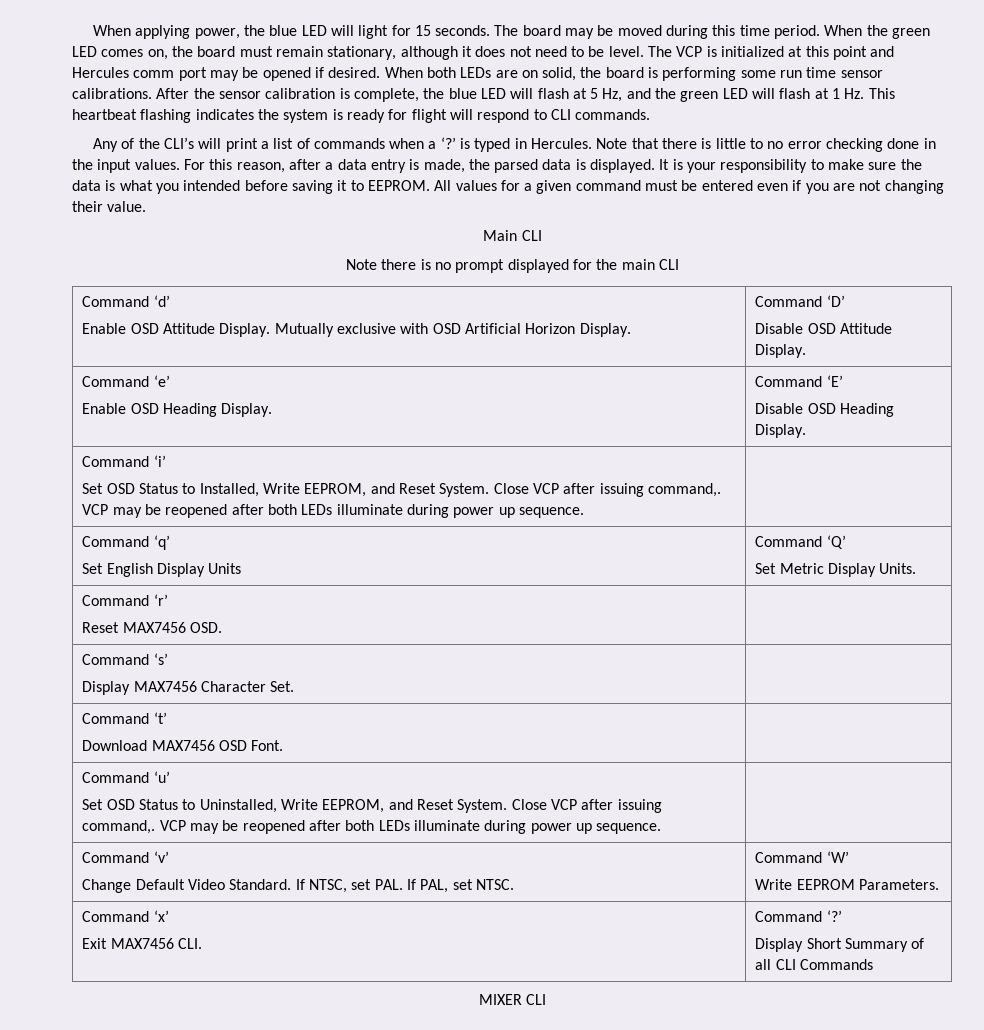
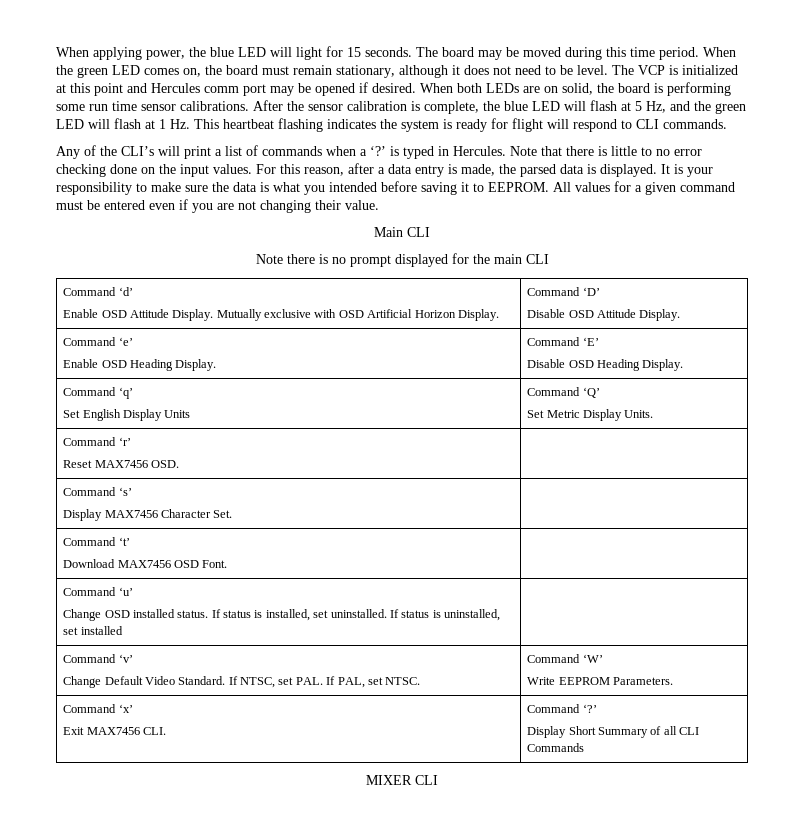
- Note that there is little to no error checking done in the input values.
+ Note that there is little to no error checking done on the input values.
- Command ‘i’
- Set OSD Status to Installed, Write EEPROM, and Reset System. Close VCP after issuing command,. VCP may be reopened after both LEDs illuminate during power up sequence. |
  Command ‘u’
- Set OSD Status to Uninstalled, Write EEPROM, and Reset System. Close VCP after issuing command,. VCP may be reopened after both LEDs illuminate during power up sequence. |
+ Change OSD installed status. If status is installed, set uninstalled. If status is uninstalled, set installed |

